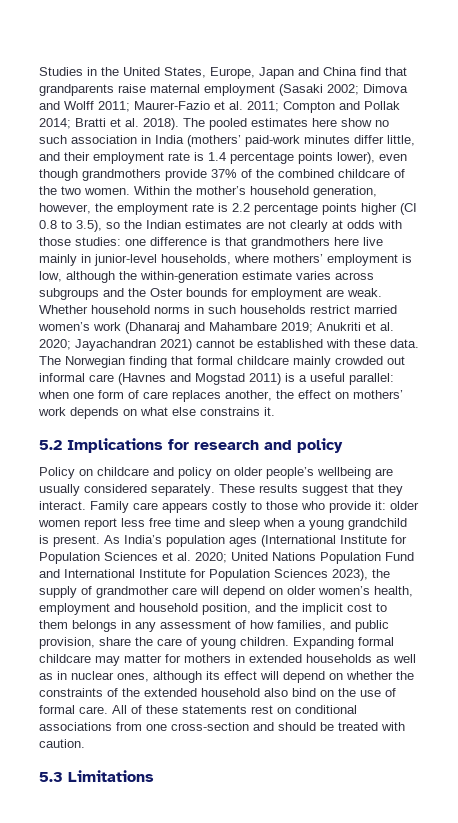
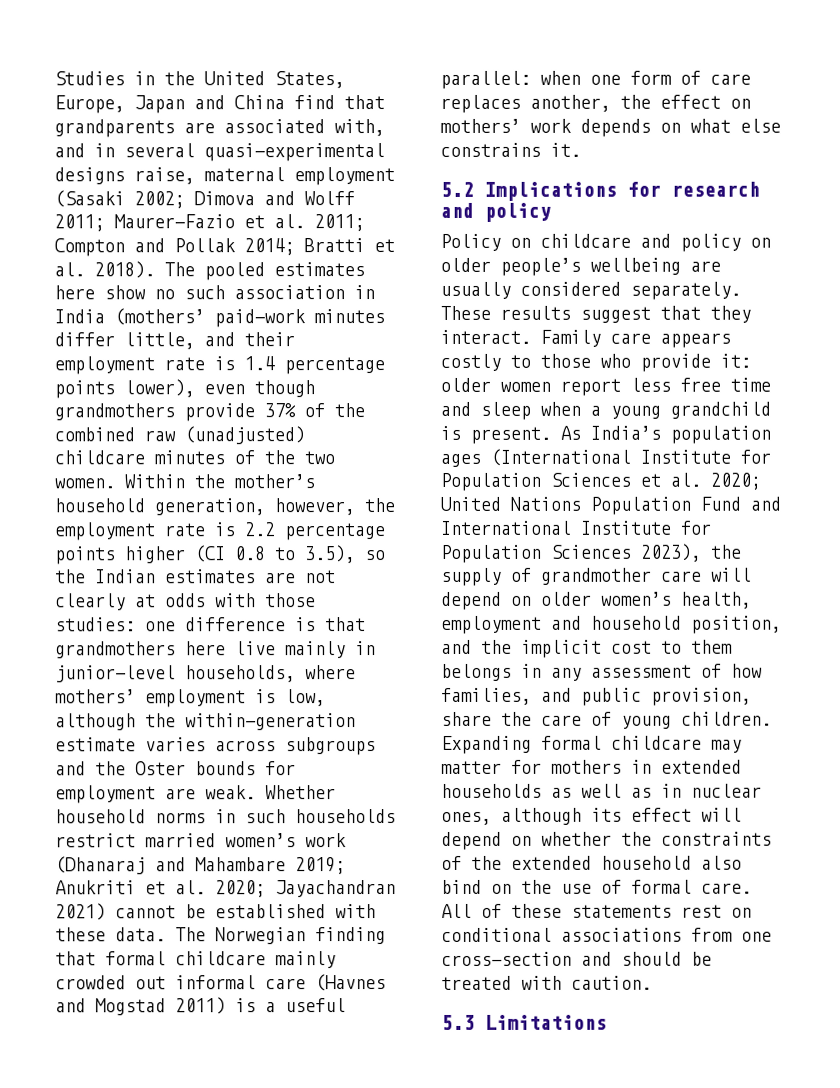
- Studies in the United States, Europe, Japan and China find that grandparents raise maternal employment (Sasaki 2002; Dimova and Wolff 2011; Maurer-Fazio et al. 2011; Compton and Pollak 2014; Bratti et al. 2018).
+ Studies in the United States, Europe, Japan and China find that grandparents are associated with, and in several quasi-experimental designs raise, maternal employment (Sasaki 2002; Dimova and Wolff 2011; Maurer-Fazio et al. 2011; Compton and Pollak 2014; Bratti et al. 2018).
- The pooled estimates here show no such association in India (mothers’ paid-work minutes differ little, and their employment rate is 1.4 percentage points lower), even though grandmothers provide 37% of the combined childcare of the two women.
+ The pooled estimates here show no such association in India (mothers’ paid-work minutes differ little, and their employment rate is 1.4 percentage points lower), even though grandmothers provide 37% of the combined raw (unadjusted) childcare minutes of the two women.

